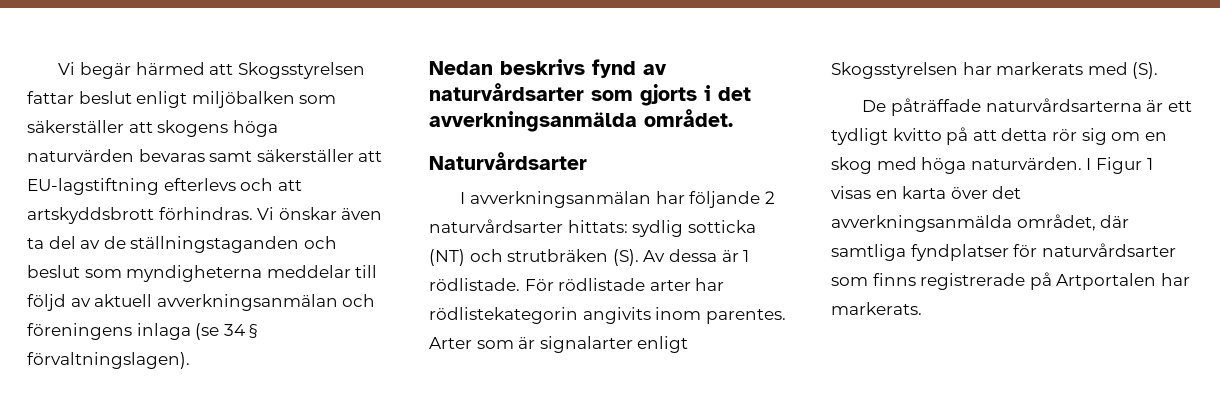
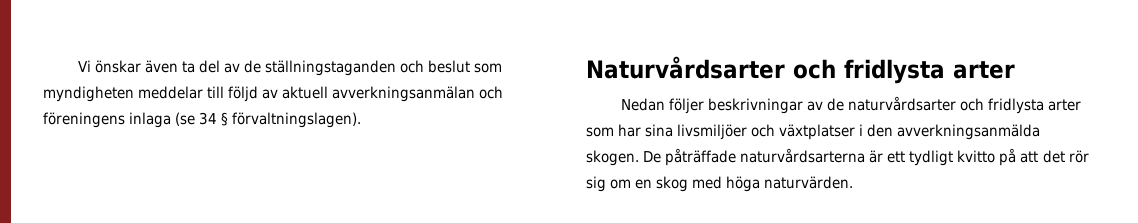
- Vi begär härmed att Skogsstyrelsen fattar beslut enligt miljöbalken som säkerställer att skogens höga naturvärden bevaras samt säkerställer att EU-lagstiftning efterlevs och att artskyddsbrott förhindras. Vi önskar även ta del av de ställningstaganden och beslut som myndigheterna meddelar till följd av aktuell avverkningsanmälan och föreningens inlaga (se 34 § förvaltningslagen).
+ Vi önskar även ta del av de ställningstaganden och beslut som myndigheten meddelar till följd av aktuell avverkningsanmälan och föreningens inlaga (se 34 § förvaltningslagen).
- Nedan beskrivs fynd av naturvårdsarter som gjorts i det avverkningsanmälda området.
- Naturvårdsarter
- I avverkningsanmälan har följande 2 naturvårdsarter hittats: sydlig sotticka (NT) och strutbräken (S). Av dessa är 1 rödlistade. För rödlistade arter har rödlistekategorin angivits inom parentes. Arter som är signalarter enligt Skogsstyrelsen har markerats med (S).
- De påträffade naturvårdsarterna är ett tydligt kvitto på att detta rör sig om en skog med höga naturvärden. I Figur 1 visas en karta över det avverkningsanmälda området, där samtliga fyndplatser för naturvårdsarter som finns registrerade på Artportalen har markerats.
+ Naturvårdsarter och fridlysta arter
+ Nedan följer beskrivningar av de naturvårdsarter och fridlysta arter som har sina livsmiljöer och växtplatser i den avverkningsanmälda skogen. De påträffade naturvårdsarterna är ett tydligt kvitto på att det rör sig om en skog med höga naturvärden.

